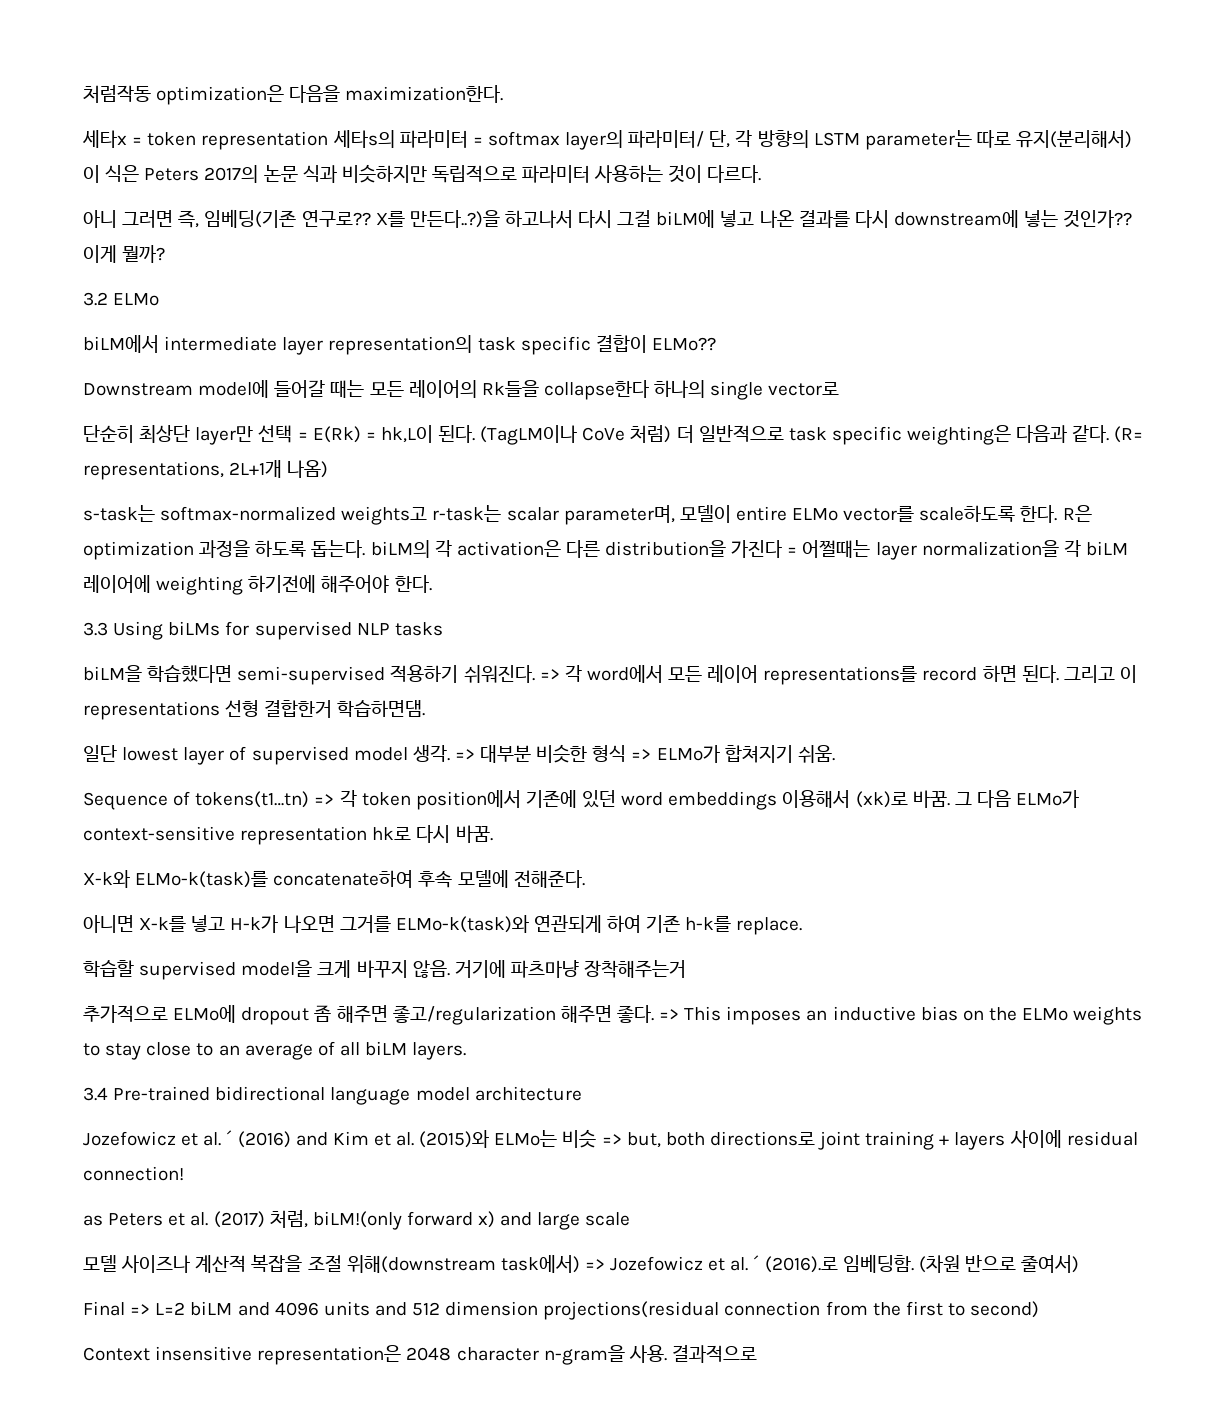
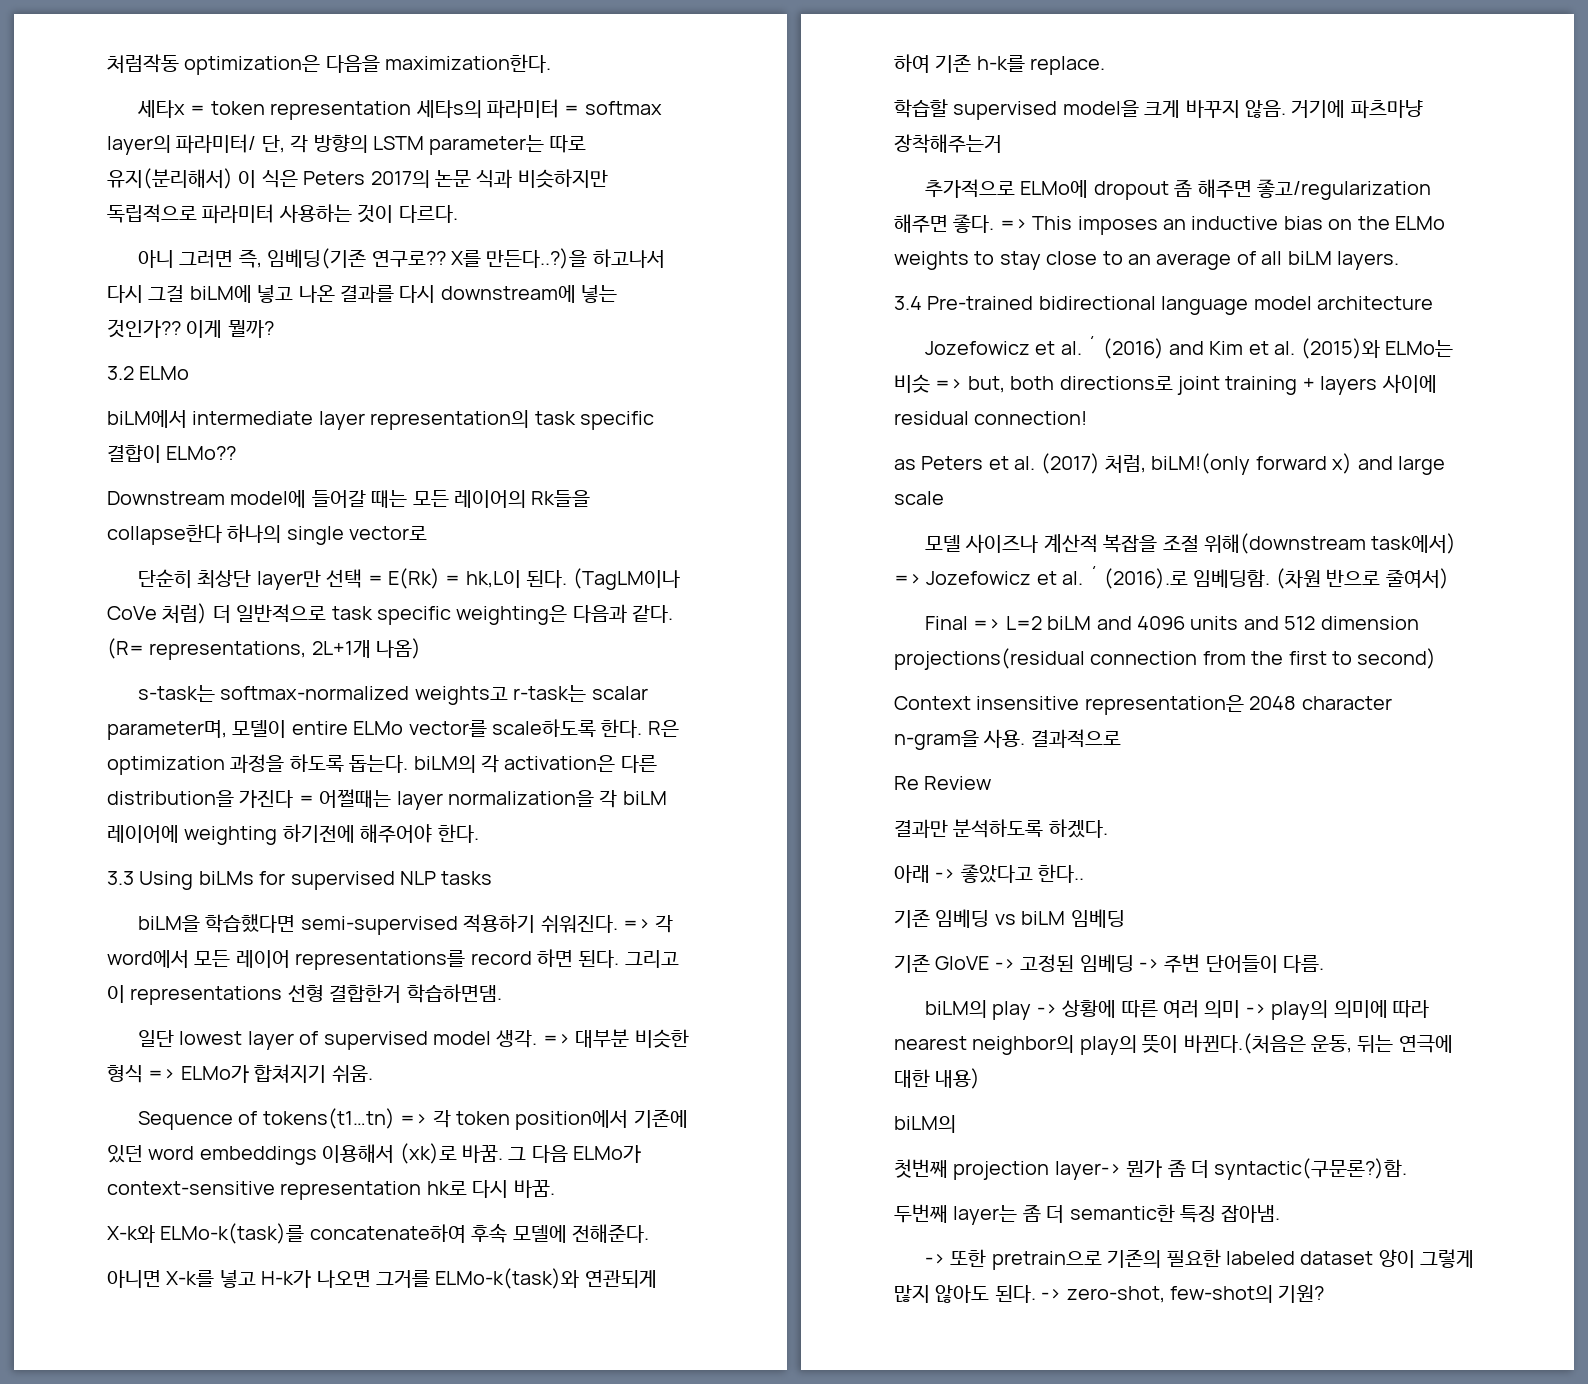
+ Re Review
+ 결과만 분석하도록 하겠다.
+ 아래 -> 좋았다고 한다..
+ 기존 임베딩 vs biLM 임베딩
+ 기존 GloVE -> 고정된 임베딩 -> 주변 단어들이 다름.
+ biLM의 play -> 상황에 따른 여러 의미 -> play의 의미에 따라 nearest neighbor의 play의 뜻이 바뀐다.(처음은 운동, 뒤는 연극에 대한 내용)
+ biLM의
+ 첫번째 projection layer-> 뭔가 좀 더 syntactic(구문론?)함.
+ 두번째 layer는 좀 더 semantic한 특징 잡아냄.
+ -> 또한 pretrain으로 기존의 필요한 labeled dataset 양이 그렇게 많지 않아도 된다. -> zero-shot, few-shot의 기원?

